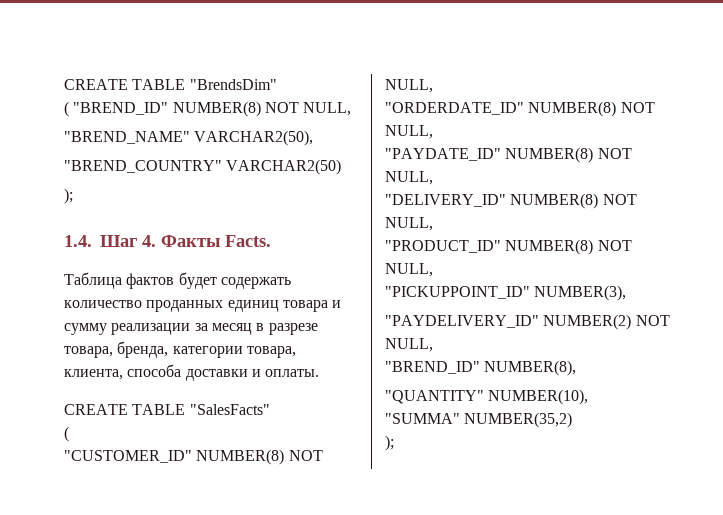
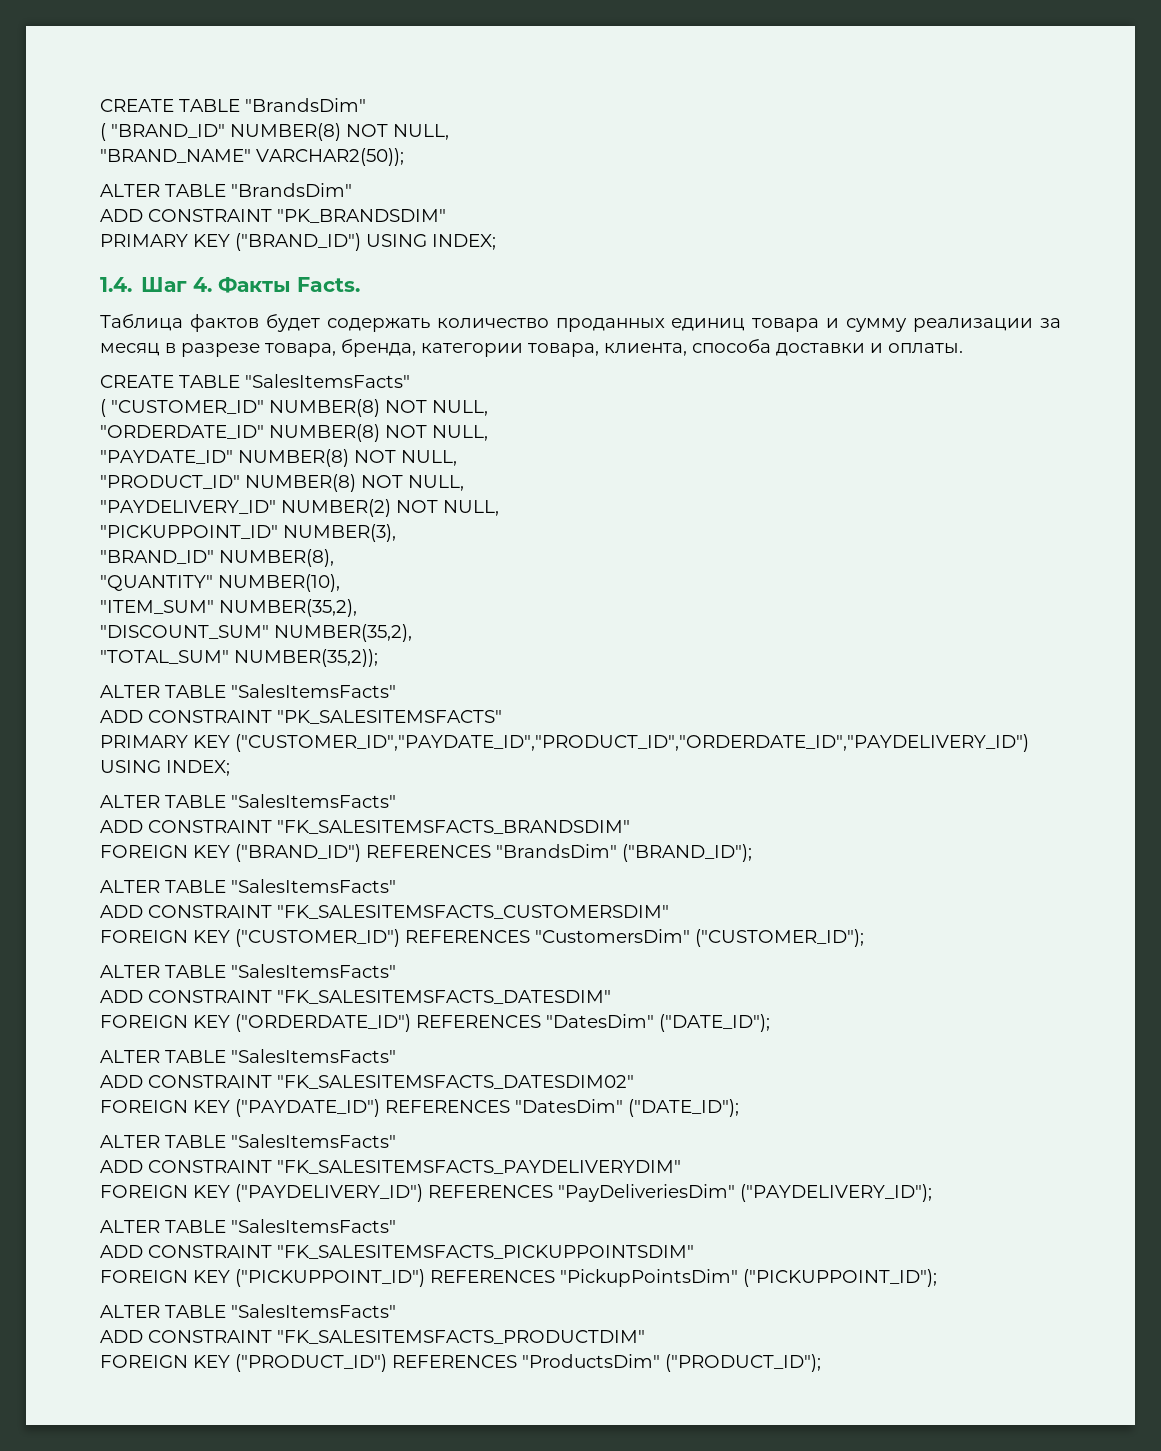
- CREATE TABLE "BrendsDim"
- ( "BREND_ID" NUMBER(8) NOT NULL,
- "BREND_NAME" VARCHAR2(50),
- "BREND_COUNTRY" VARCHAR2(50)
- );
+ CREATE TABLE "BrandsDim"
+ ( "BRAND_ID" NUMBER(8) NOT NULL,
+ "BRAND_NAME" VARCHAR2(50));
+ ALTER TABLE "BrandsDim"
+ ADD CONSTRAINT "PK_BRANDSDIM"
+ PRIMARY KEY ("BRAND_ID") USING INDEX;
- CREATE TABLE "SalesFacts"
- (
- "CUSTOMER_ID" NUMBER(8) NOT NULL,
+ CREATE TABLE "SalesItemsFacts"
+ ( "CUSTOMER_ID" NUMBER(8) NOT NULL,
- "DELIVERY_ID" NUMBER(8) NOT NULL,
  "PRODUCT_ID" NUMBER(8) NOT NULL,
+ "PAYDELIVERY_ID" NUMBER(2) NOT NULL,
- "PAYDELIVERY_ID" NUMBER(2) NOT NULL,
- "BREND_ID" NUMBER(8),
+ "BRAND_ID" NUMBER(8),
  "QUANTITY" NUMBER(10),
- "SUMMA" NUMBER(35,2)
- );
+ "ITEM_SUM" NUMBER(35,2),
+ "DISCOUNT_SUM" NUMBER(35,2),
+ "TOTAL_SUM" NUMBER(35,2));
+ ALTER TABLE "SalesItemsFacts"
+ ADD CONSTRAINT "PK_SALESITEMSFACTS"
+ PRIMARY KEY ("CUSTOMER_ID","PAYDATE_ID","PRODUCT_ID","ORDERDATE_ID","PAYDELIVERY_ID") USING INDEX;
+ ALTER TABLE "SalesItemsFacts"
+ ADD CONSTRAINT "FK_SALESITEMSFACTS_BRANDSDIM"
+ FOREIGN KEY ("BRAND_ID") REFERENCES "BrandsDim" ("BRAND_ID");
+ ALTER TABLE "SalesItemsFacts"
+ ADD CONSTRAINT "FK_SALESITEMSFACTS_CUSTOMERSDIM"
+ FOREIGN KEY ("CUSTOMER_ID") REFERENCES "CustomersDim" ("CUSTOMER_ID");
+ ALTER TABLE "SalesItemsFacts"
+ ADD CONSTRAINT "FK_SALESITEMSFACTS_DATESDIM"
+ FOREIGN KEY ("ORDERDATE_ID") REFERENCES "DatesDim" ("DATE_ID");
+ ALTER TABLE "SalesItemsFacts"
+ ADD CONSTRAINT "FK_SALESITEMSFACTS_DATESDIM02"
+ FOREIGN KEY ("PAYDATE_ID") REFERENCES "DatesDim" ("DATE_ID");
+ ALTER TABLE "SalesItemsFacts"
+ ADD CONSTRAINT "FK_SALESITEMSFACTS_PAYDELIVERYDIM"
+ FOREIGN KEY ("PAYDELIVERY_ID") REFERENCES "PayDeliveriesDim" ("PAYDELIVERY_ID");
+ ALTER TABLE "SalesItemsFacts"
+ ADD CONSTRAINT "FK_SALESITEMSFACTS_PICKUPPOINTSDIM"
+ FOREIGN KEY ("PICKUPPOINT_ID") REFERENCES "PickupPointsDim" ("PICKUPPOINT_ID");
+ ALTER TABLE "SalesItemsFacts"
+ ADD CONSTRAINT "FK_SALESITEMSFACTS_PRODUCTDIM"
+ FOREIGN KEY ("PRODUCT_ID") REFERENCES "ProductsDim" ("PRODUCT_ID");

